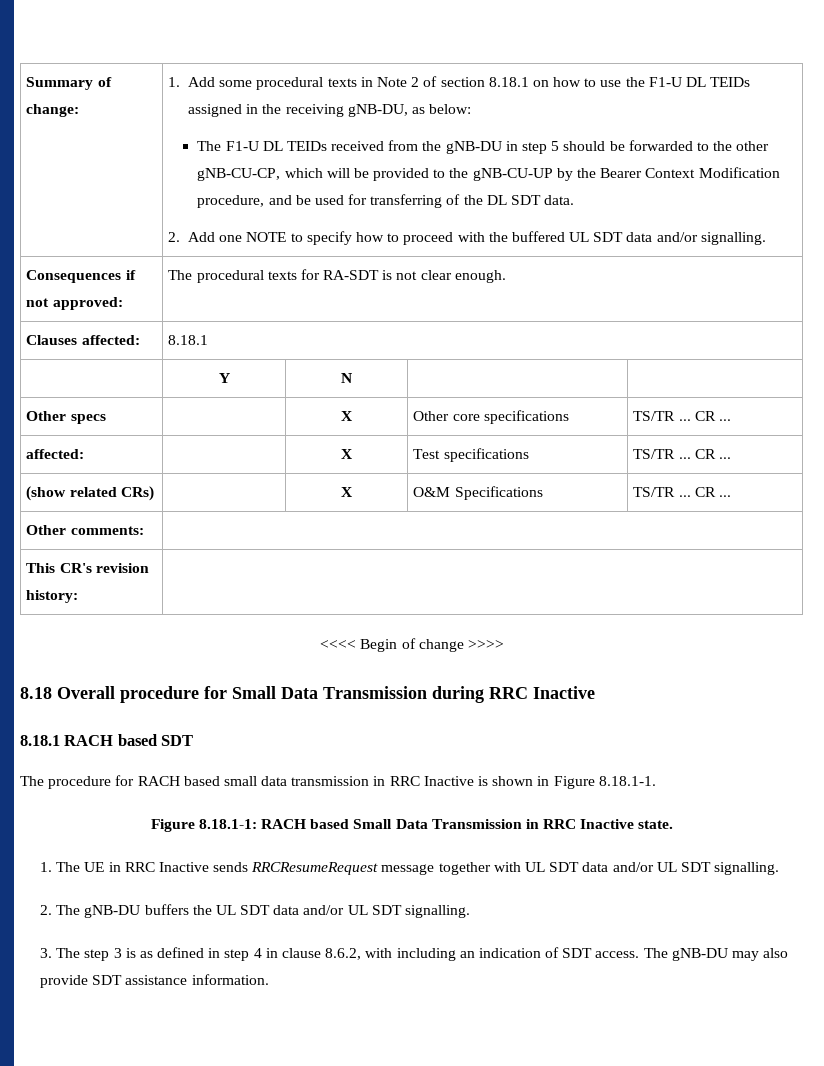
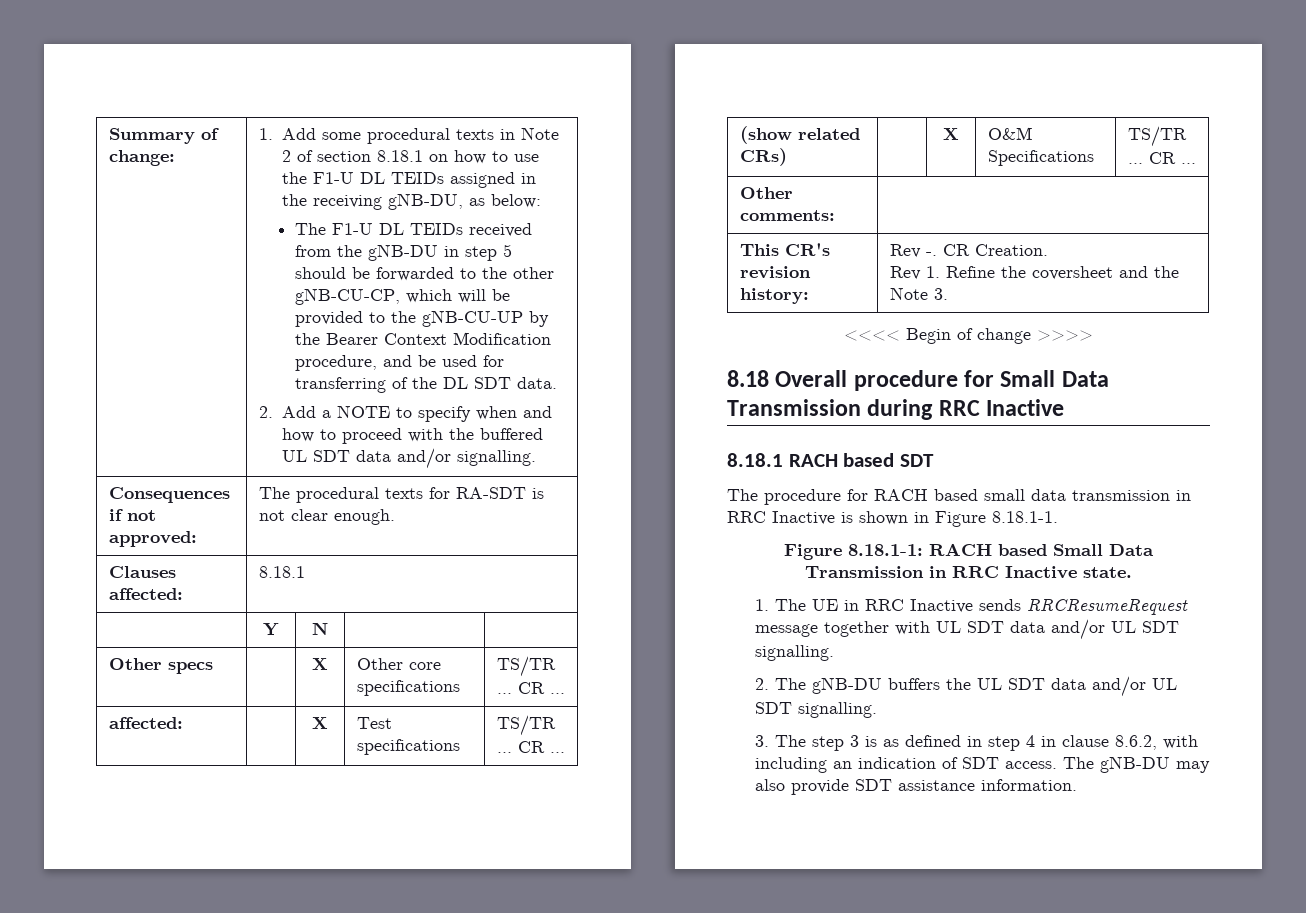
- 2. Add one NOTE to specify how to proceed with the buffered UL SDT data and/or signalling.
+ 2. Add a NOTE to specify when and how to proceed with the buffered UL SDT data and/or signalling.
- This CR's revision history: |
+ This CR's revision history: | Rev -. CR Creation.
+ Rev 1. Refine the coversheet and the Note 3.

